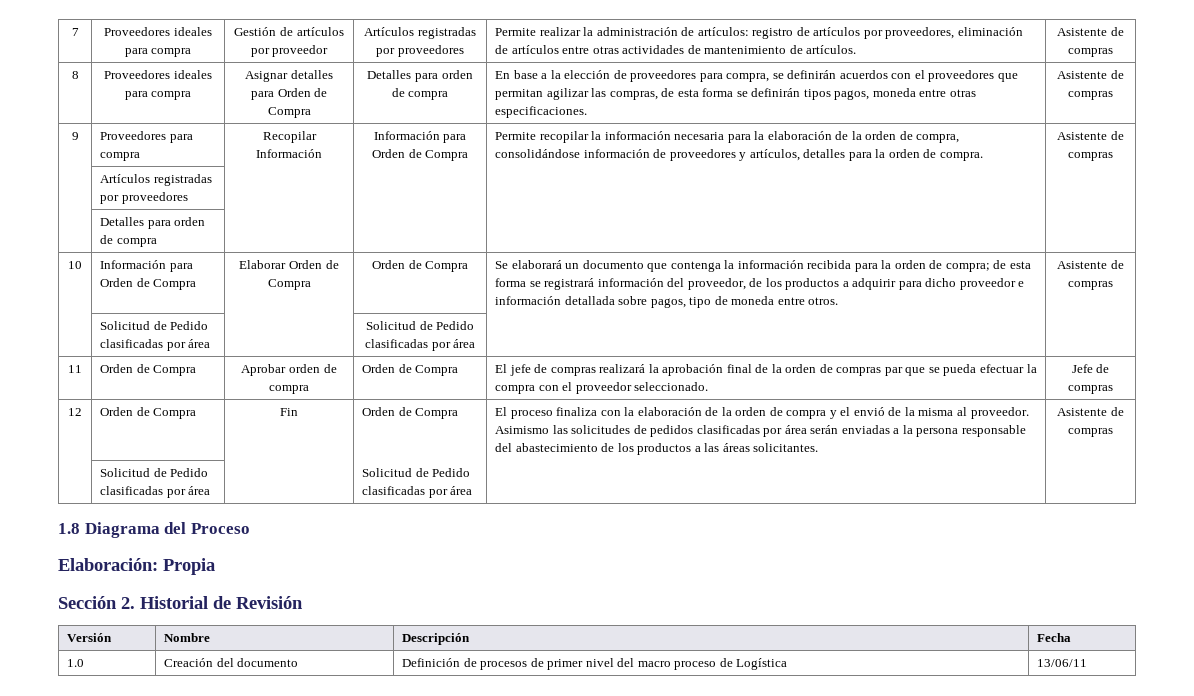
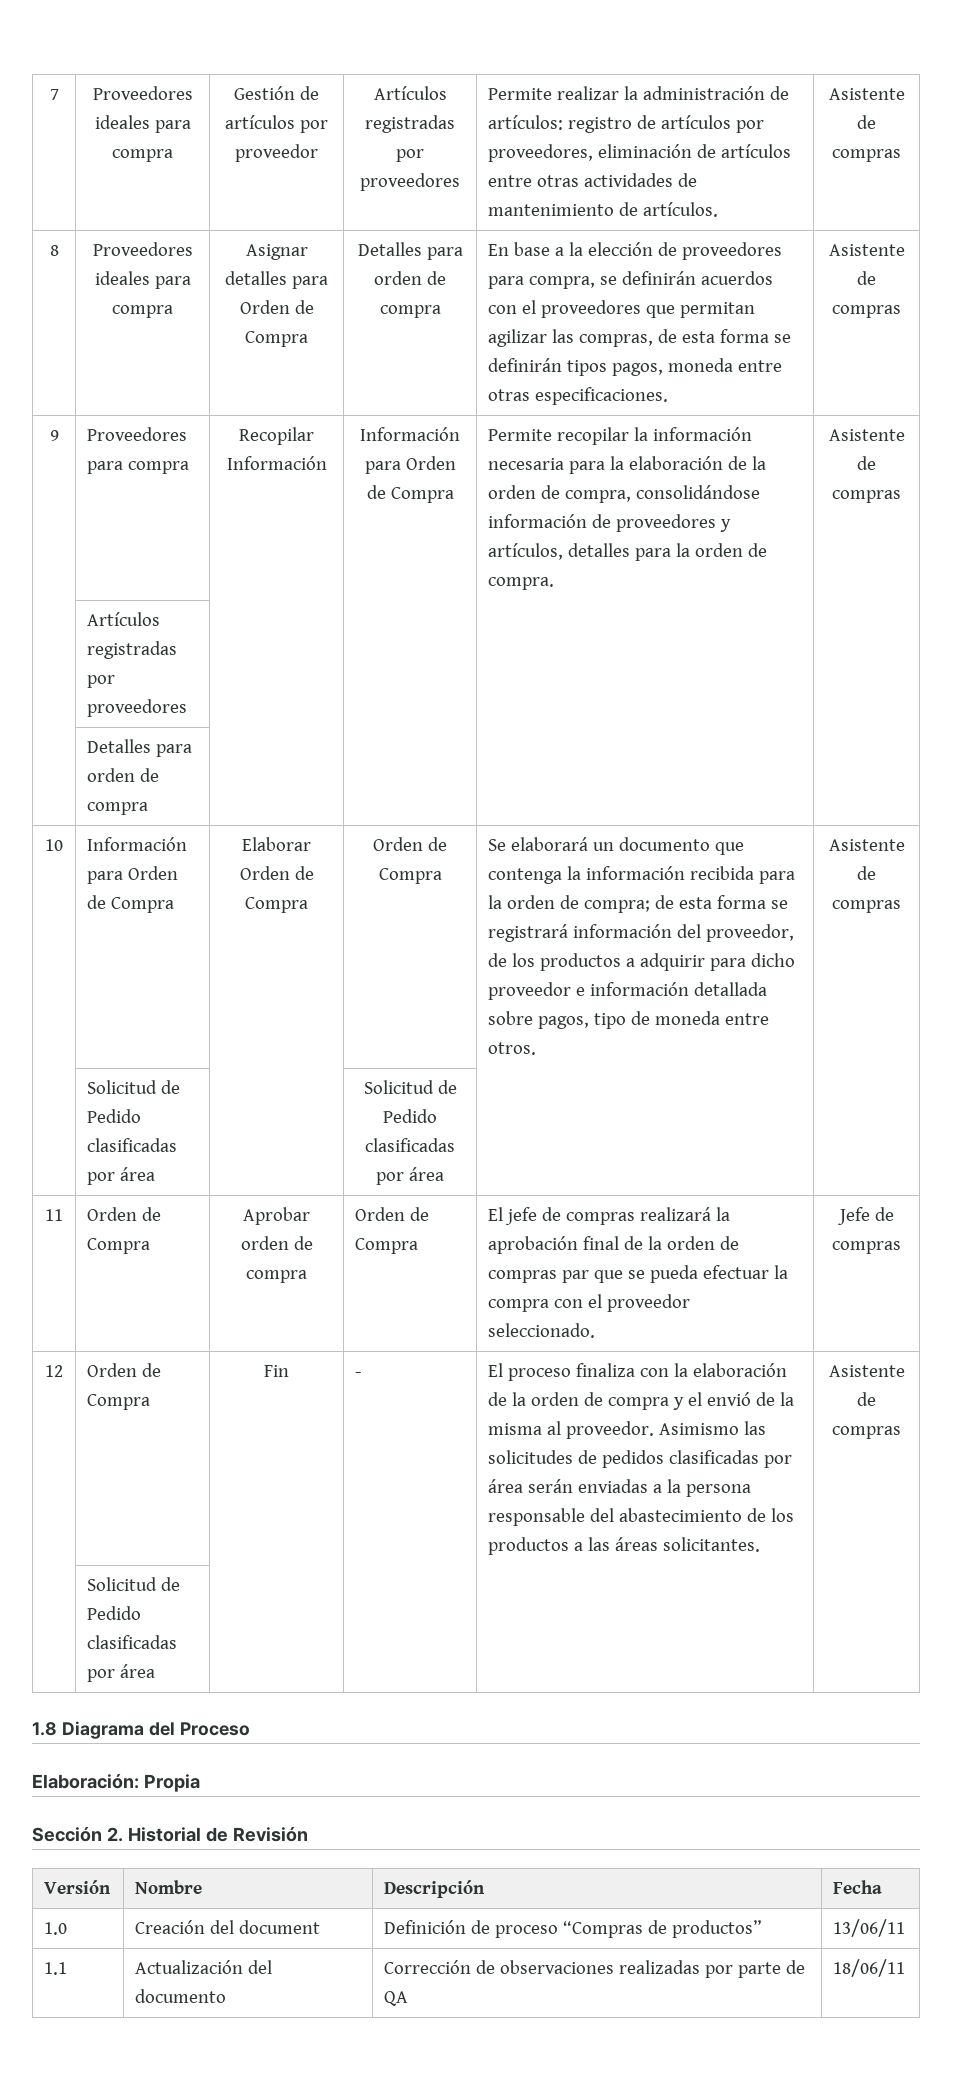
- Fin | Orden de Compra
+ Fin | -
  Asimismo las solicitudes de pedidos clasificadas por área serán enviadas a la persona responsable del abastecimiento de los productos a las áreas solicitantes. | Asistente de compras
- | Solicitud de Pedido clasificadas por área | | Solicitud de Pedido clasificadas por área | |
+ | Solicitud de Pedido clasificadas por área | | | |
- 1.0 | Creación del documento | Definición de procesos de primer nivel del macro proceso de Logística | 13/06/11
+ 1.0 | Creación del document | Definición de proceso “Compras de productos” | 13/06/11
+ 1.1 | Actualización del documento | Corrección de observaciones realizadas por parte de QA | 18/06/11

